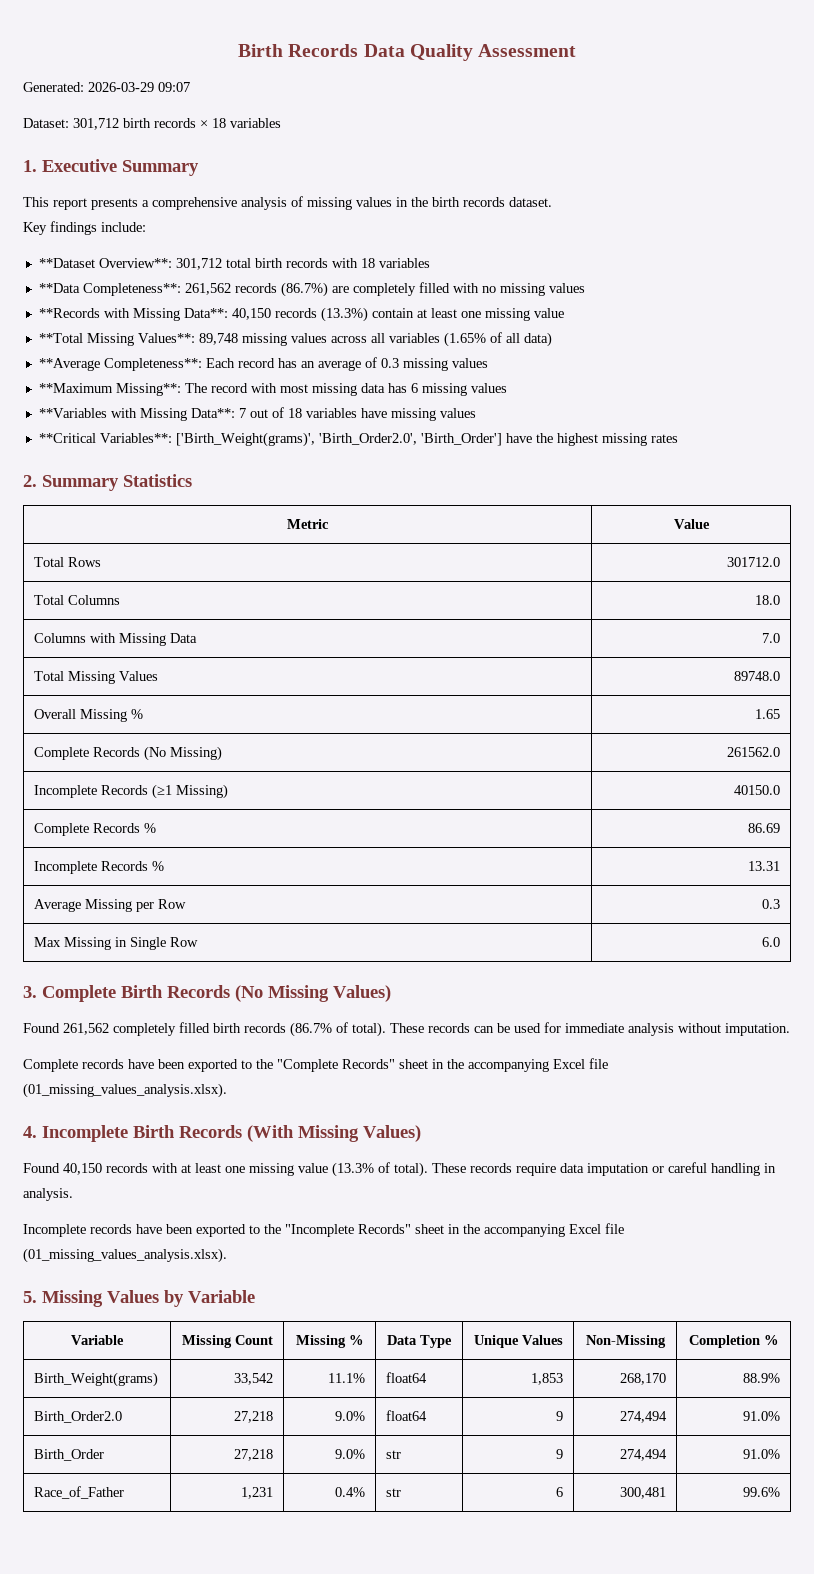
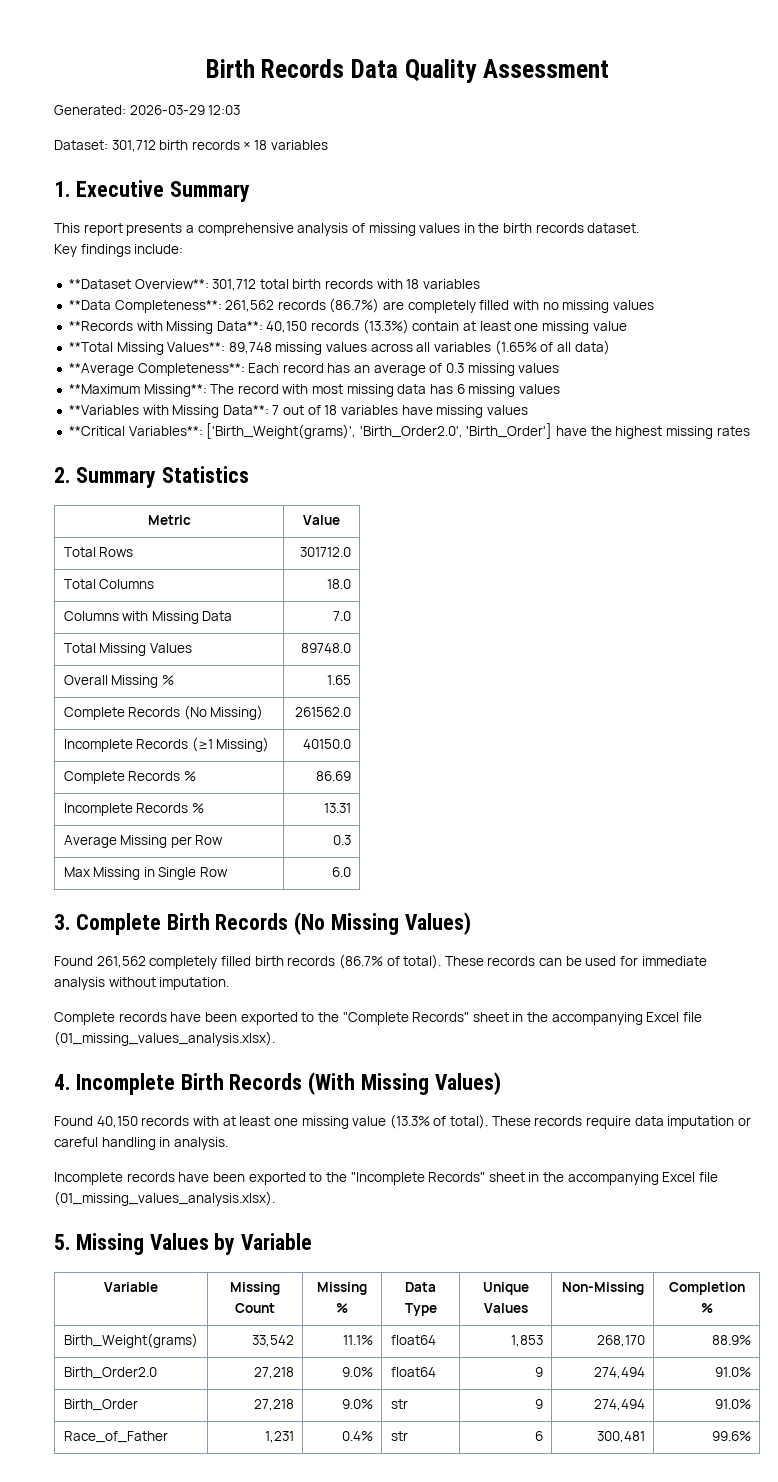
- Generated: 2026-03-29 09:07
+ Generated: 2026-03-29 12:03

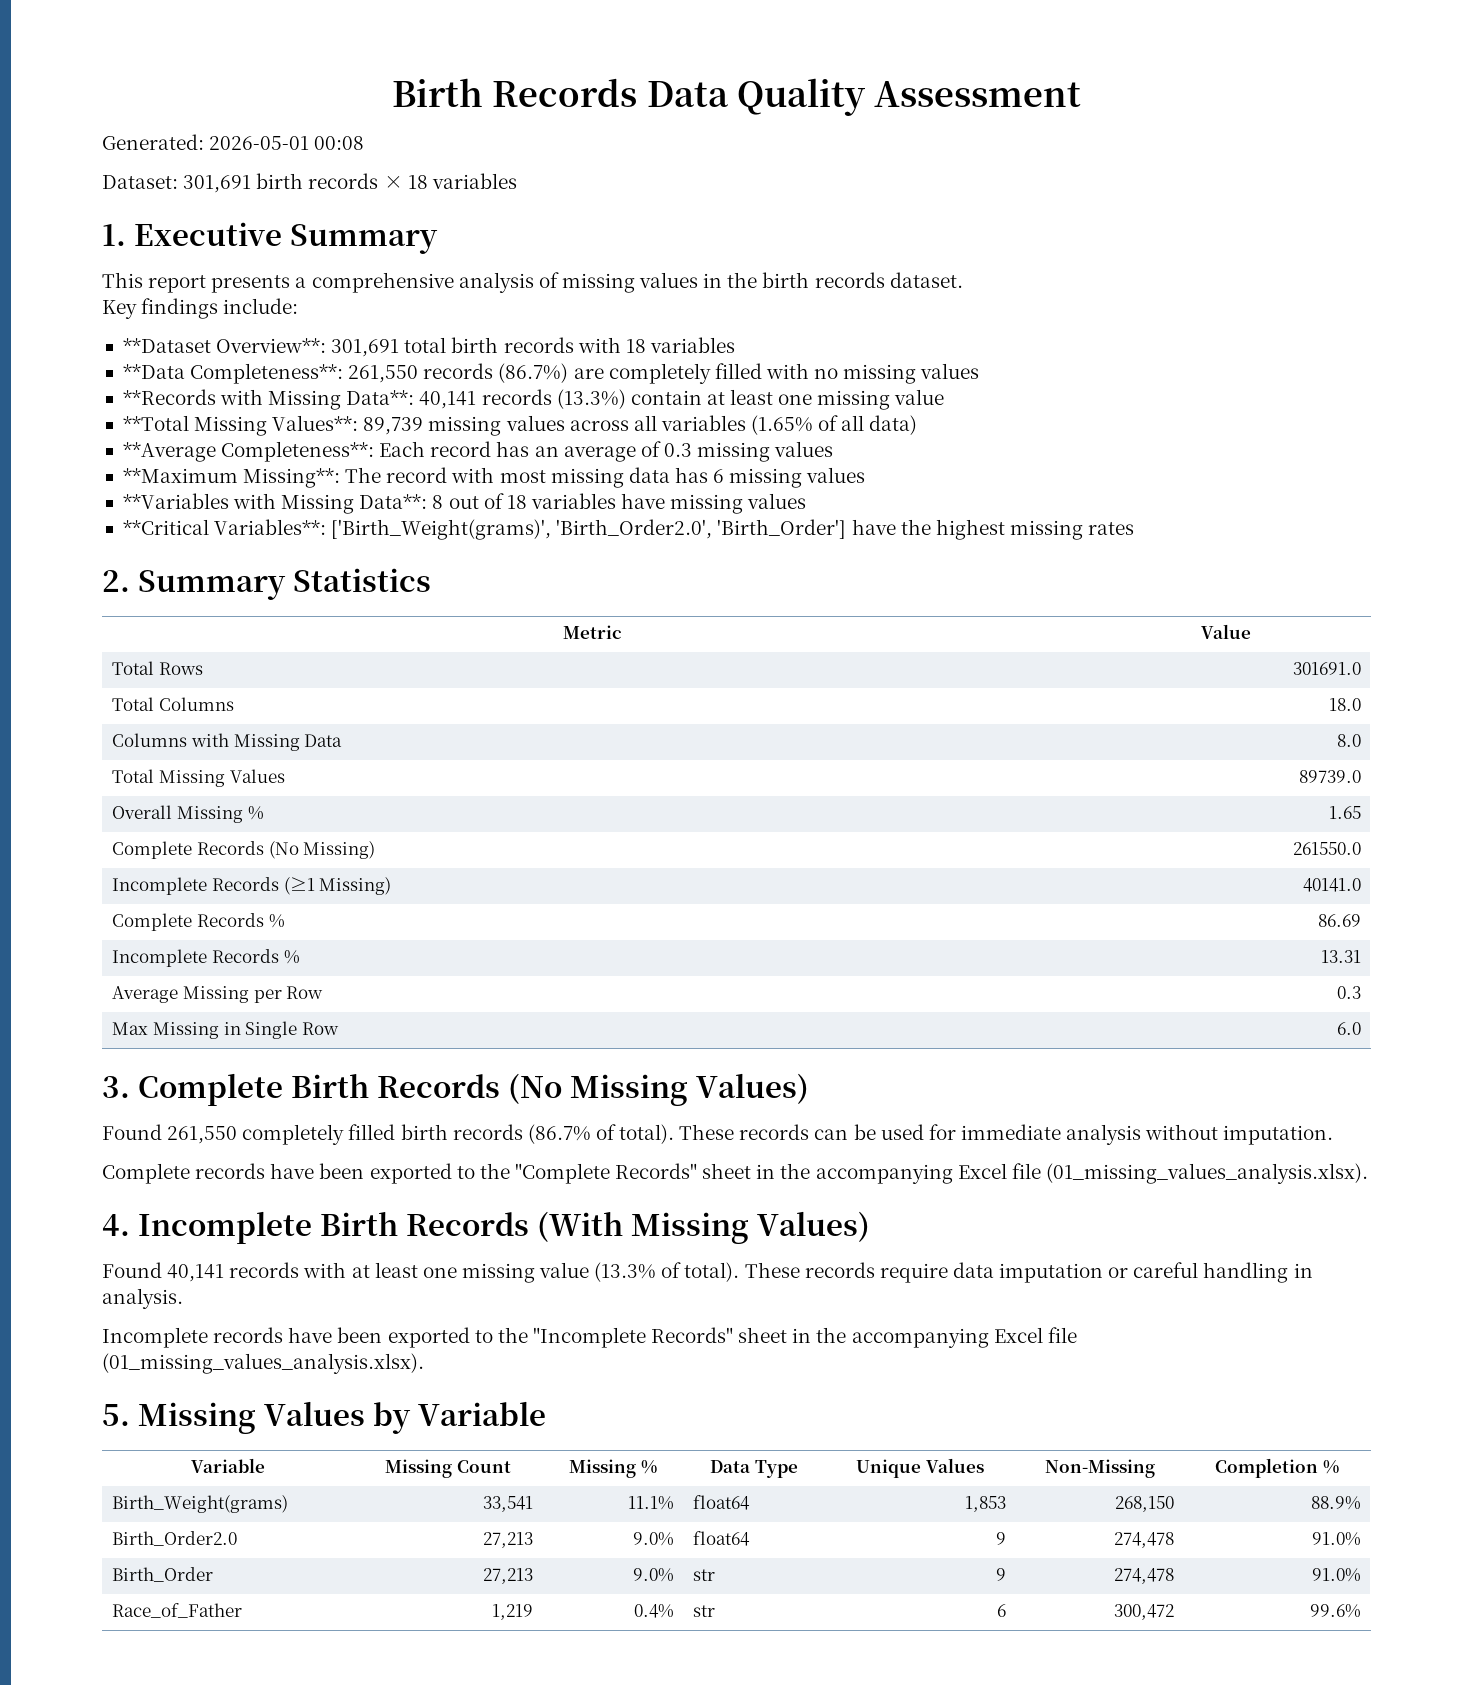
- Generated: 2026-03-29 12:03
+ Generated: 2026-05-01 00:08
- Dataset: 301,712 birth records × 18 variables
+ Dataset: 301,691 birth records × 18 variables
- **Dataset Overview**: 301,712 total birth records with 18 variables
+ **Dataset Overview**: 301,691 total birth records with 18 variables
- **Data Completeness**: 261,562 records (86.7%) are completely filled with no missing values
+ **Data Completeness**: 261,550 records (86.7%) are completely filled with no missing values
- **Records with Missing Data**: 40,150 records (13.3%) contain at least one missing value
+ **Records with Missing Data**: 40,141 records (13.3%) contain at least one missing value
- **Total Missing Values**: 89,748 missing values across all variables (1.65% of all data)
+ **Total Missing Values**: 89,739 missing values across all variables (1.65% of all data)
- **Variables with Missing Data**: 7 out of 18 variables have missing values
+ **Variables with Missing Data**: 8 out of 18 variables have missing values
- Total Rows | 301712.0
+ Total Rows | 301691.0
- Columns with Missing Data | 7.0
+ Columns with Missing Data | 8.0
- Total Missing Values | 89748.0
+ Total Missing Values | 89739.0
- Complete Records (No Missing) | 261562.0
+ Complete Records (No Missing) | 261550.0
- Incomplete Records (≥1 Missing) | 40150.0
+ Incomplete Records (≥1 Missing) | 40141.0
- Found 261,562 completely filled birth records (86.7% of total).
+ Found 261,550 completely filled birth records (86.7% of total).
- Found 40,150 records with at least one missing value (13.3% of total).
+ Found 40,141 records with at least one missing value (13.3% of total).
- Birth_Weight(grams) | 33,542 | 11.1% | float64 | 1,853 | 268,170 | 88.9%
+ Birth_Weight(grams) | 33,541 | 11.1% | float64 | 1,853 | 268,150 | 88.9%
- Birth_Order2.0 | 27,218 | 9.0% | float64 | 9 | 274,494 | 91.0%
+ Birth_Order2.0 | 27,213 | 9.0% | float64 | 9 | 274,478 | 91.0%
- Birth_Order | 27,218 | 9.0% | str | 9 | 274,494 | 91.0%
+ Birth_Order | 27,213 | 9.0% | str | 9 | 274,478 | 91.0%
- Race_of_Father | 1,231 | 0.4% | str | 6 | 300,481 | 99.6%
+ Race_of_Father | 1,219 | 0.4% | str | 6 | 300,472 | 99.6%

